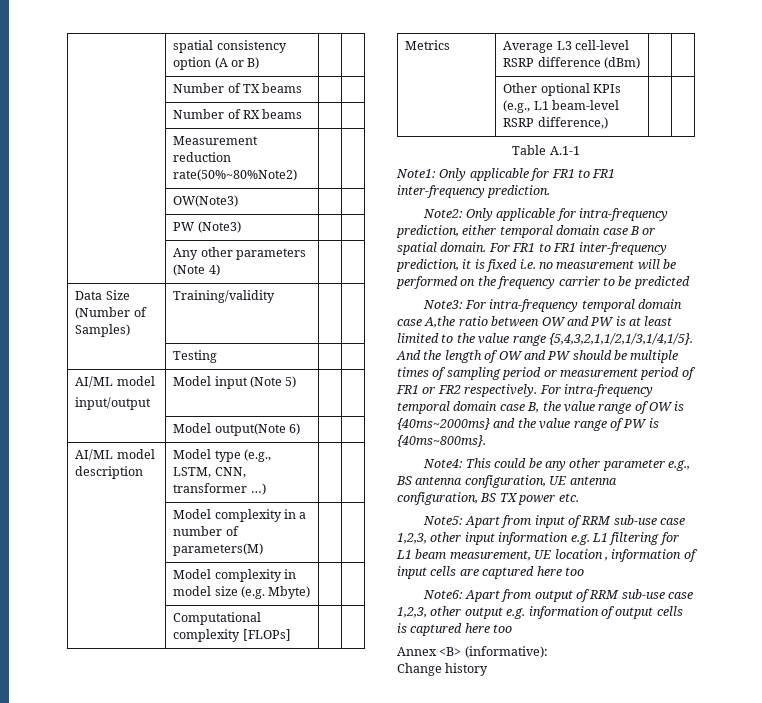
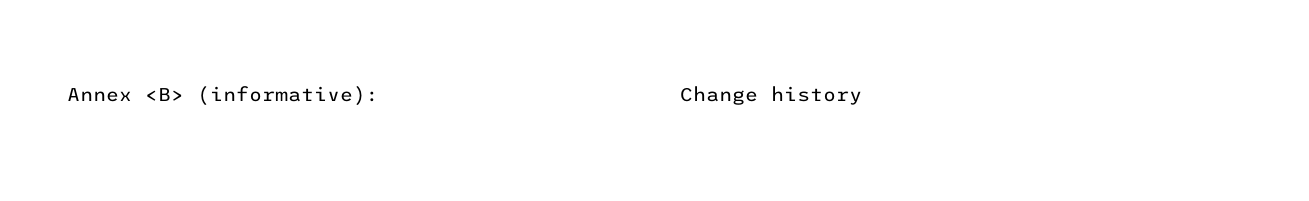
- | spatial consistency option (A or B) | |
- | Number of TX beams | |
- | Number of RX beams | |
- | Measurement reduction rate(50%~80%Note2) | |
- | OW(Note3) | |
- | PW (Note3) | |
- | Any other parameters (Note 4) | |
- Data Size (Number of Samples) | Training/validity | |
- | Testing | |
- AI/ML model
- input/output | Model input (Note 5) | |
- | Model output(Note 6) | |
- AI/ML model description | Model type (e.g., LSTM, CNN, transformer …) | |
- | Model complexity in a number of parameters(M) | |
- | Model complexity in model size (e.g. Mbyte) | |
- | Computational complexity [FLOPs] | |
- Metrics | Average L3 cell-level RSRP difference (dBm) | |
- | Other optional KPIs (e.g., L1 beam-level RSRP difference,) | |
- Table A.1-1
- Note1: Only applicable for FR1 to FR1 inter-frequency prediction.
- Note2: Only applicable for intra-frequency prediction, either temporal domain case B or spatial domain. For FR1 to FR1 inter-frequency prediction, it is fixed i.e. no measurement will be performed on the frequency carrier to be predicted
- Note3: For intra-frequency temporal domain case A,the ratio between OW and PW is at least limited to the value range {5,4,3,2,1,1/2,1/3,1/4,1/5}. And the length of OW and PW should be multiple times of sampling period or measurement period of FR1 or FR2 respectively. For intra-frequency temporal domain case B, the value range of OW is {40ms~2000ms} and the value range of PW is {40ms~800ms}.
- Note4: This could be any other parameter e.g., BS antenna configuration, UE antenna configuration, BS TX power etc.
- Note5: Apart from input of RRM sub-use case 1,2,3, other input information e.g. L1 filtering for L1 beam measurement, UE location , information of input cells are captured here too
- Note6: Apart from output of RRM sub-use case 1,2,3, other output e.g. information of output cells is captured here too

